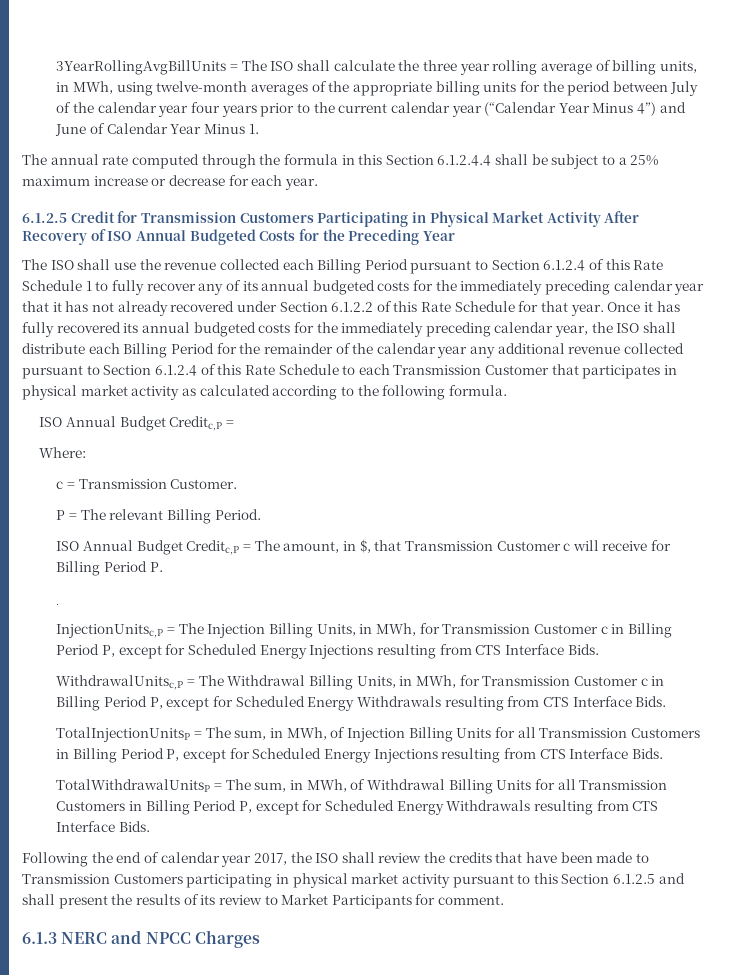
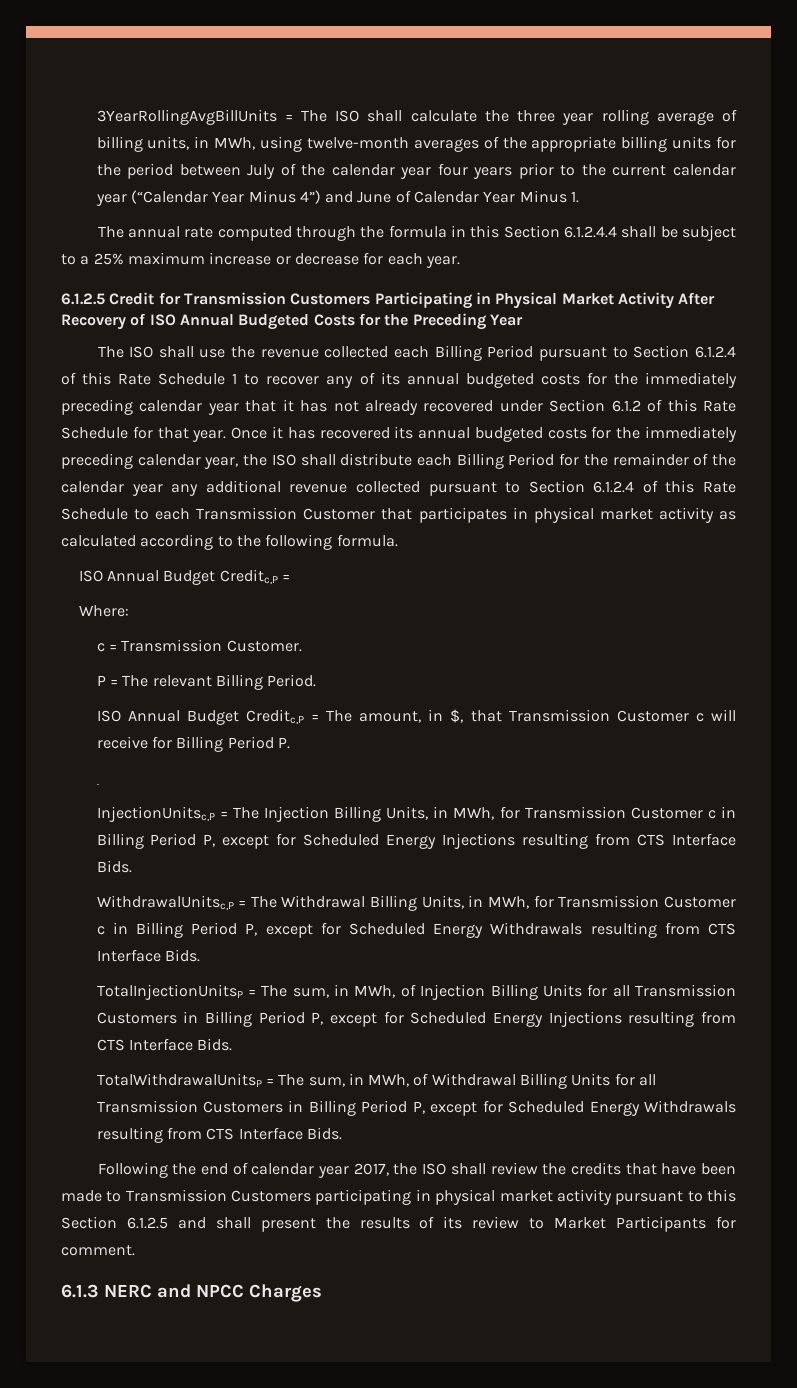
- The ISO shall use the revenue collected each Billing Period pursuant to Section 6.1.2.4 of this Rate Schedule 1 to fully recover any of its annual budgeted costs for the immediately preceding calendar year that it has not already recovered under Section 6.1.2.2 of this Rate Schedule for that year.
+ The ISO shall use the revenue collected each Billing Period pursuant to Section 6.1.2.4 of this Rate Schedule 1 to recover any of its annual budgeted costs for the immediately preceding calendar year that it has not already recovered under Section 6.1.2 of this Rate Schedule for that year.
- Once it has fully recovered its annual budgeted costs for the immediately preceding calendar year, the ISO shall distribute each Billing Period for the remainder of the calendar year any additional revenue collected pursuant to Section 6.1.2.4 of this Rate Schedule to each Transmission Customer that participates in physical market activity as calculated according to the following formula.
+ Once it has recovered its annual budgeted costs for the immediately preceding calendar year, the ISO shall distribute each Billing Period for the remainder of the calendar year any additional revenue collected pursuant to Section 6.1.2.4 of this Rate Schedule to each Transmission Customer that participates in physical market activity as calculated according to the following formula.

